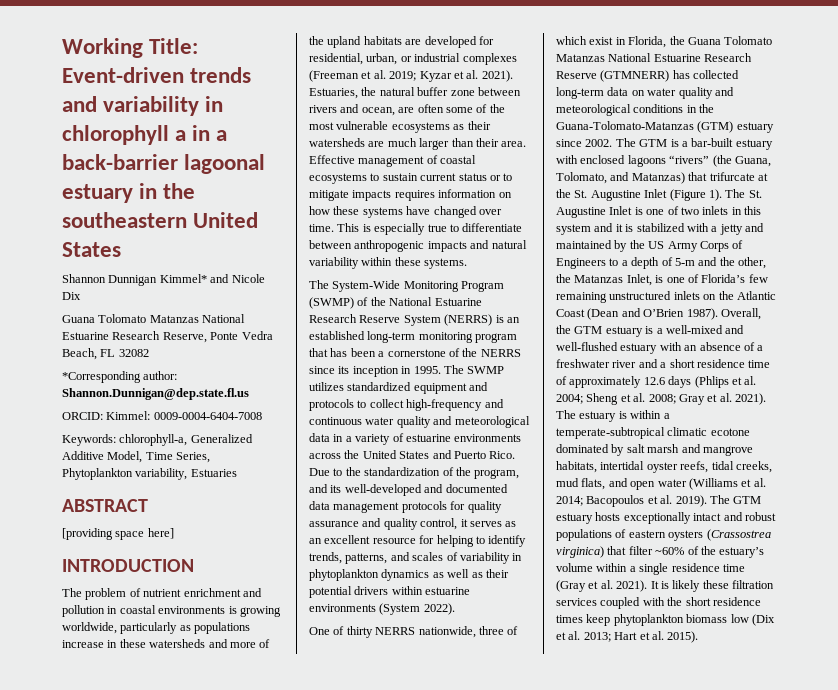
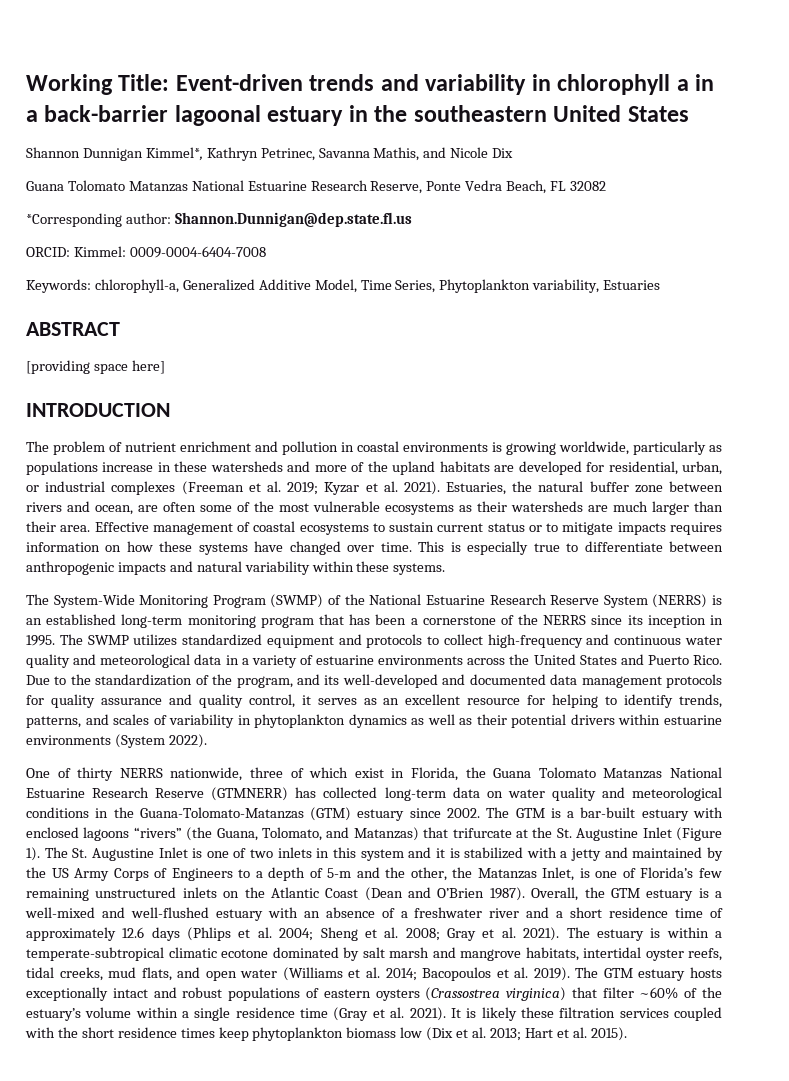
- Shannon Dunnigan Kimmel* and Nicole Dix
+ Shannon Dunnigan Kimmel*, Kathryn Petrinec, Savanna Mathis, and Nicole Dix

